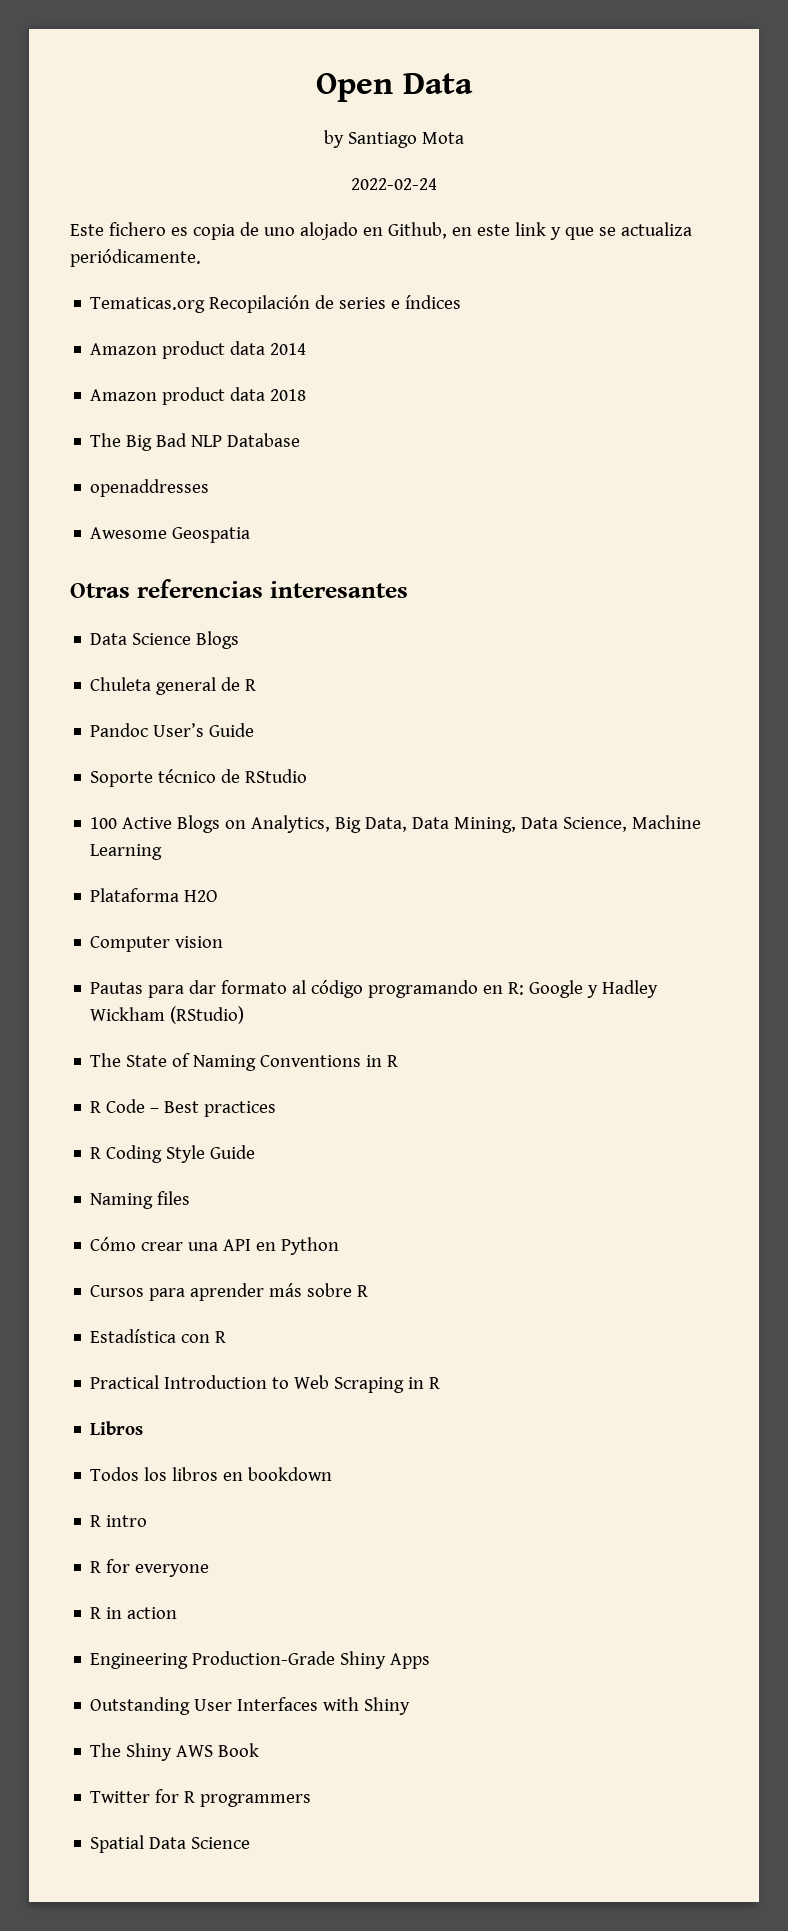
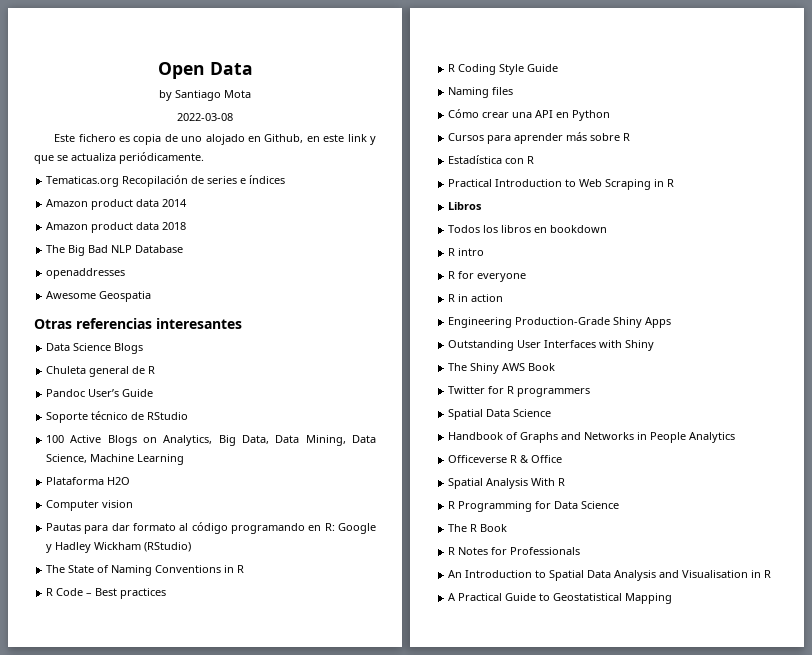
- 2022-02-24
+ 2022-03-08
+ Handbook of Graphs and Networks in People Analytics
+ Officeverse R & Office
+ Spatial Analysis With R
+ R Programming for Data Science
+ The R Book
+ R Notes for Professionals
+ An Introduction to Spatial Data Analysis and Visualisation in R
+ A Practical Guide to Geostatistical Mapping

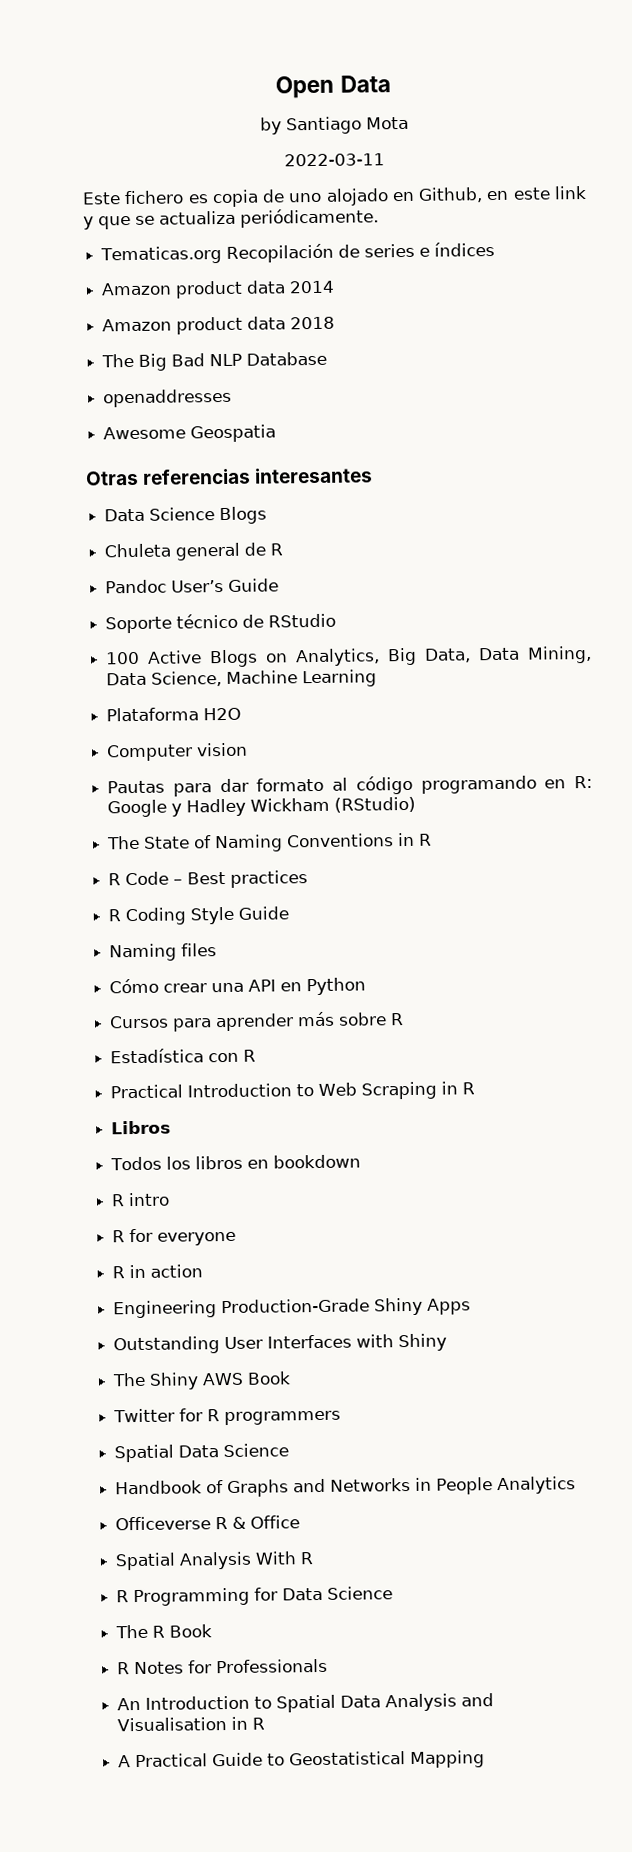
- 2022-03-08
+ 2022-03-11

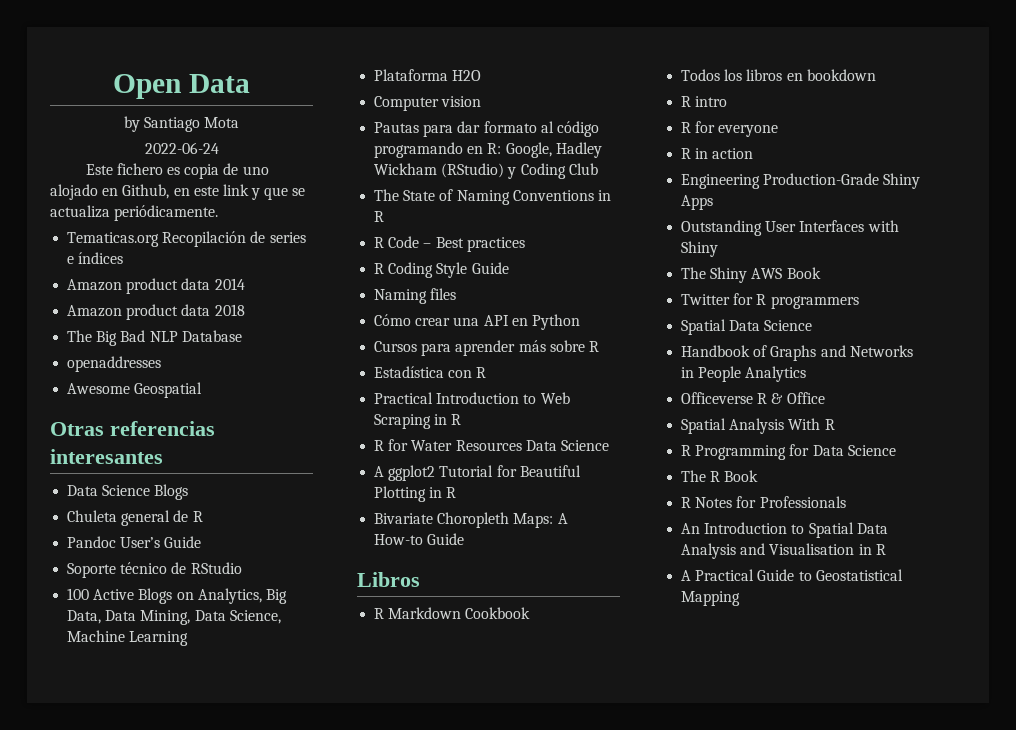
- 2022-03-11
+ 2022-06-24
- Awesome Geospatia
+ Awesome Geospatial
- Pautas para dar formato al código programando en R: Google y Hadley Wickham (RStudio)
+ Pautas para dar formato al código programando en R: Google, Hadley Wickham (RStudio) y Coding Club
+ R for Water Resources Data Science
+ A ggplot2 Tutorial for Beautiful Plotting in R
+ Bivariate Choropleth Maps: A How-to Guide
  Libros
+ R Markdown Cookbook

